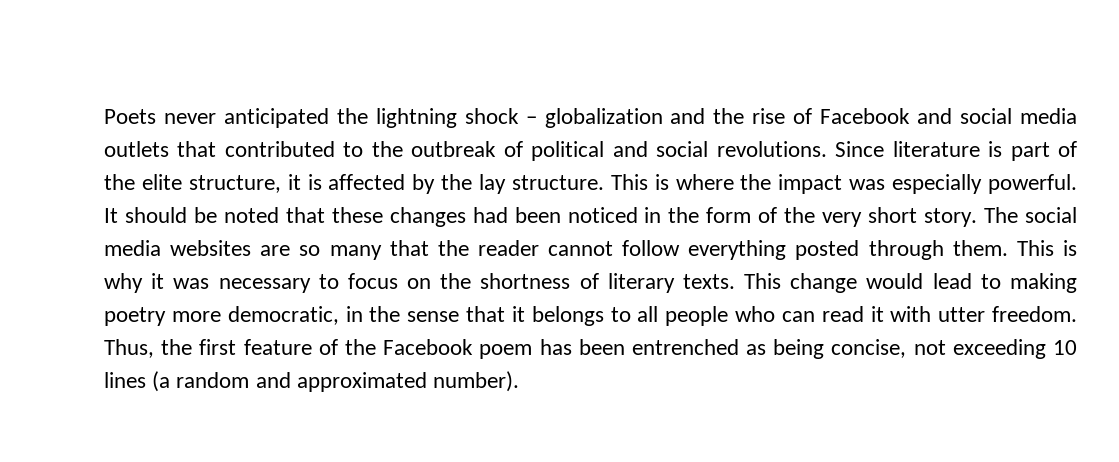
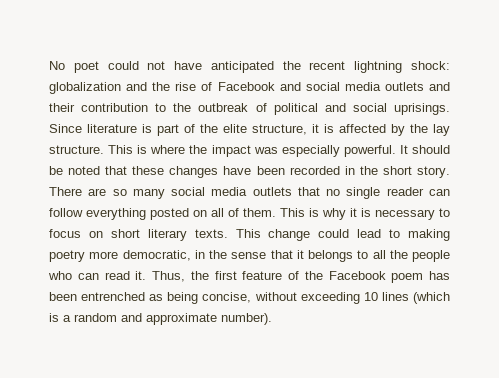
- Poets never anticipated the lightning shock – globalization and the rise of Facebook and social media outlets that contributed to the outbreak of political and social revolutions.
+ No poet could not have anticipated the recent lightning shock: globalization and the rise of Facebook and social media outlets and their contribution to the outbreak of political and social uprisings.
- It should be noted that these changes had been noticed in the form of the very short story. The social media websites are so many that the reader cannot follow everything posted through them.
+ It should be noted that these changes have been recorded in the short story. There are so many social media outlets that no single reader can follow everything posted on all of them.
- This is why it was necessary to focus on the shortness of literary texts.
+ This is why it is necessary to focus on short literary texts.
- This change would lead to making poetry more democratic, in the sense that it belongs to all people who can read it with utter freedom.
+ This change could lead to making poetry more democratic, in the sense that it belongs to all the people who can read it.
- Thus, the first feature of the Facebook poem has been entrenched as being concise, not exceeding 10 lines (a random and approximated number).
+ Thus, the first feature of the Facebook poem has been entrenched as being concise, without exceeding 10 lines (which is a random and approximate number).

